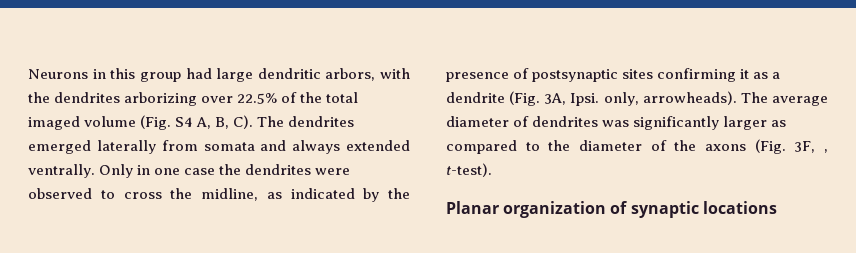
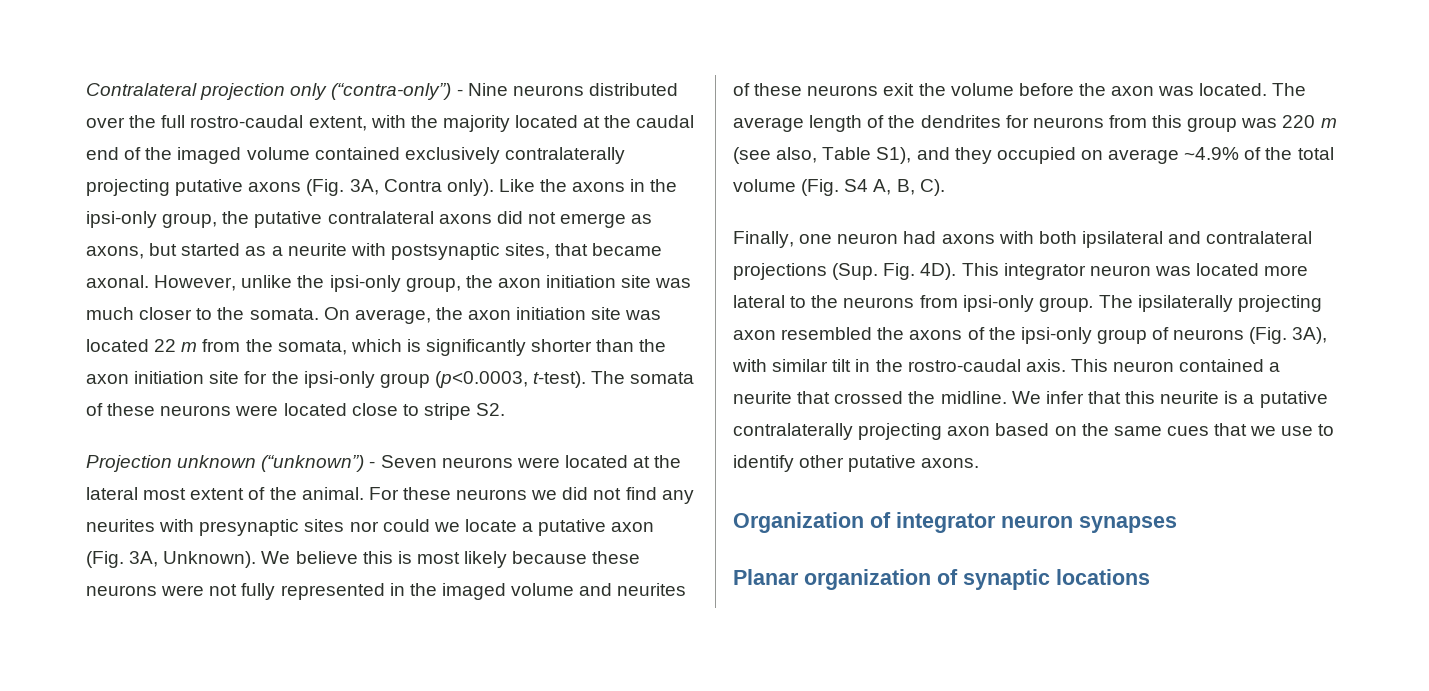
- Neurons in this group had large dendritic arbors, with the dendrites arborizing over 22.5% of the total imaged volume (Fig. S4 A, B, C). The dendrites emerged laterally from somata and always extended ventrally. Only in one case the dendrites were observed to cross the midline, as indicated by the presence of postsynaptic sites confirming it as a dendrite (Fig. 3A, Ipsi. only, arrowheads). The average diameter of dendrites was significantly larger as compared to the diameter of the axons (Fig. 3F, , t-test).
+ Contralateral projection only (“contra-only”) - Nine neurons distributed over the full rostro-caudal extent, with the majority located at the caudal end of the imaged volume contained exclusively contralaterally projecting putative axons (Fig. 3A, Contra only). Like the axons in the ipsi-only group, the putative contralateral axons did not emerge as axons, but started as a neurite with postsynaptic sites, that became axonal. However, unlike the ipsi-only group, the axon initiation site was much closer to the somata. On average, the axon initiation site was located 22 m from the somata, which is significantly shorter than the axon initiation site for the ipsi-only group (p<0.0003, t-test). The somata of these neurons were located close to stripe S2.
+ Projection unknown (“unknown”) - Seven neurons were located at the lateral most extent of the animal. For these neurons we did not find any neurites with presynaptic sites nor could we locate a putative axon (Fig. 3A, Unknown). We believe this is most likely because these neurons were not fully represented in the imaged volume and neurites of these neurons exit the volume before the axon was located. The average length of the dendrites for neurons from this group was 220 m (see also, Table S1), and they occupied on average ~4.9% of the total volume (Fig. S4 A, B, C).
+ Finally, one neuron had axons with both ipsilateral and contralateral projections (Sup. Fig. 4D). This integrator neuron was located more lateral to the neurons from ipsi-only group. The ipsilaterally projecting axon resembled the axons of the ipsi-only group of neurons (Fig. 3A), with similar tilt in the rostro-caudal axis. This neuron contained a neurite that crossed the midline. We infer that this neurite is a putative contralaterally projecting axon based on the same cues that we use to identify other putative axons.
+ Organization of integrator neuron synapses

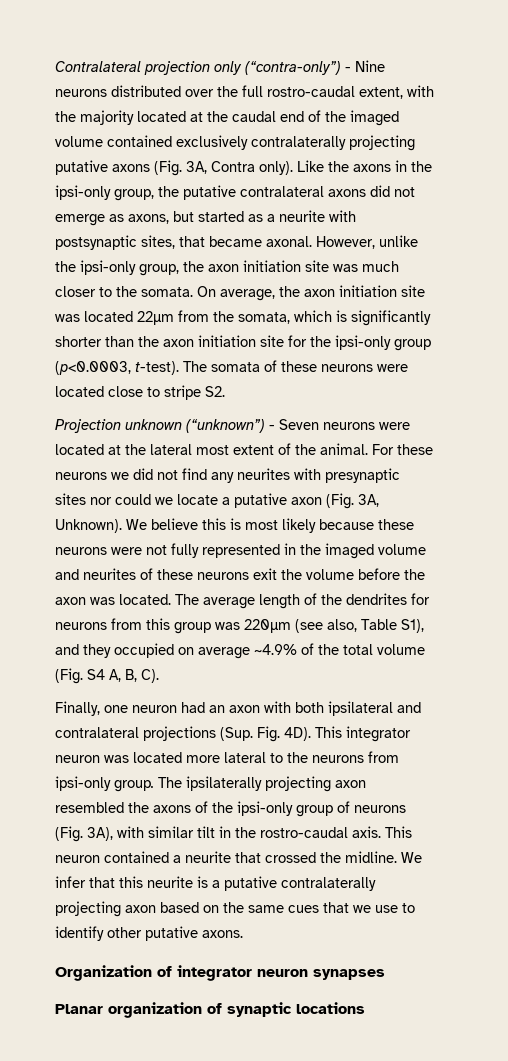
- On average, the axon initiation site was located 22 m from the somata, which is significantly shorter than the axon initiation site for the ipsi-only group (p<0.0003, t-test).
+ On average, the axon initiation site was located 22µm from the somata, which is significantly shorter than the axon initiation site for the ipsi-only group (p<0.0003, t-test).
- The average length of the dendrites for neurons from this group was 220 m (see also, Table S1), and they occupied on average ~4.9% of the total volume (Fig. S4 A, B, C).
+ The average length of the dendrites for neurons from this group was 220µm (see also, Table S1), and they occupied on average ~4.9% of the total volume (Fig. S4 A, B, C).
- Finally, one neuron had axons with both ipsilateral and contralateral projections (Sup. Fig. 4D).
+ Finally, one neuron had an axon with both ipsilateral and contralateral projections (Sup. Fig. 4D).

